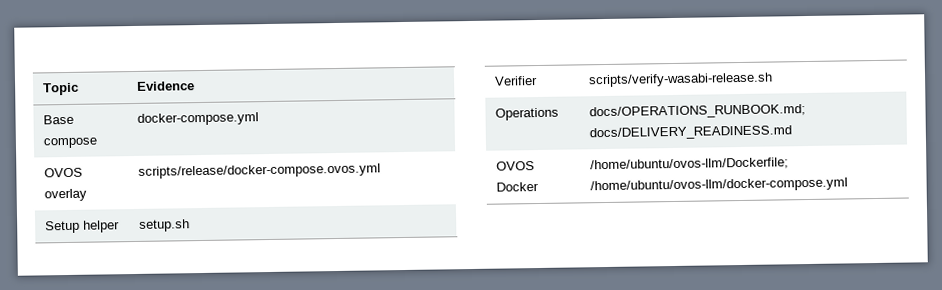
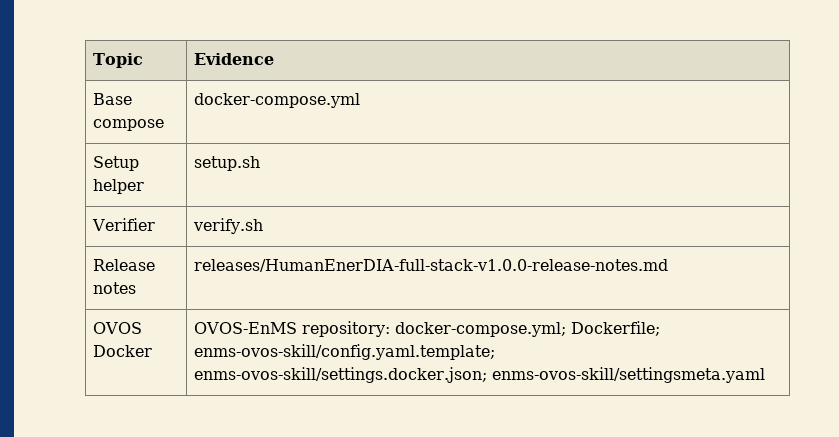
- OVOS overlay | scripts/release/docker-compose.ovos.yml
- Verifier | scripts/verify-wasabi-release.sh
- Operations | docs/OPERATIONS_RUNBOOK.md; docs/DELIVERY_READINESS.md
- OVOS Docker | /home/ubuntu/ovos-llm/Dockerfile; /home/ubuntu/ovos-llm/docker-compose.yml
+ Verifier | verify.sh
+ Release notes | releases/HumanEnerDIA-full-stack-v1.0.0-release-notes.md
+ OVOS Docker | OVOS-EnMS repository: docker-compose.yml; Dockerfile; enms-ovos-skill/config.yaml.template; enms-ovos-skill/settings.docker.json; enms-ovos-skill/settingsmeta.yaml

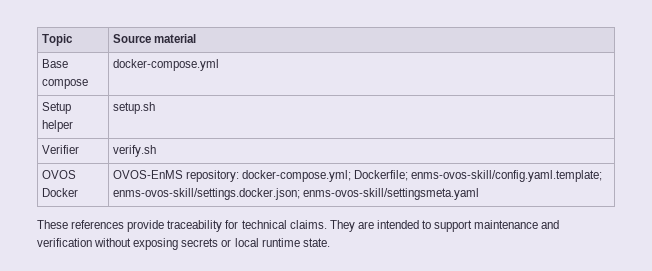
- Topic | Evidence
+ Topic | Source material
- Release notes | releases/HumanEnerDIA-full-stack-v1.0.0-release-notes.md
+ These references provide traceability for technical claims. They are intended to support maintenance and verification without exposing secrets or local runtime state.

